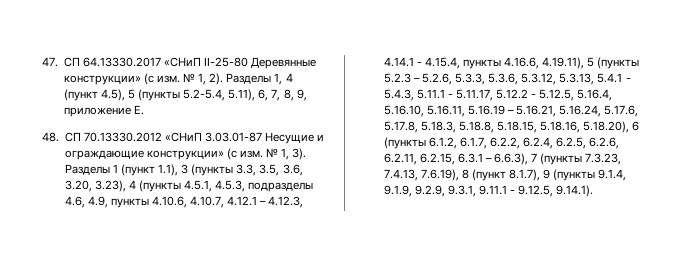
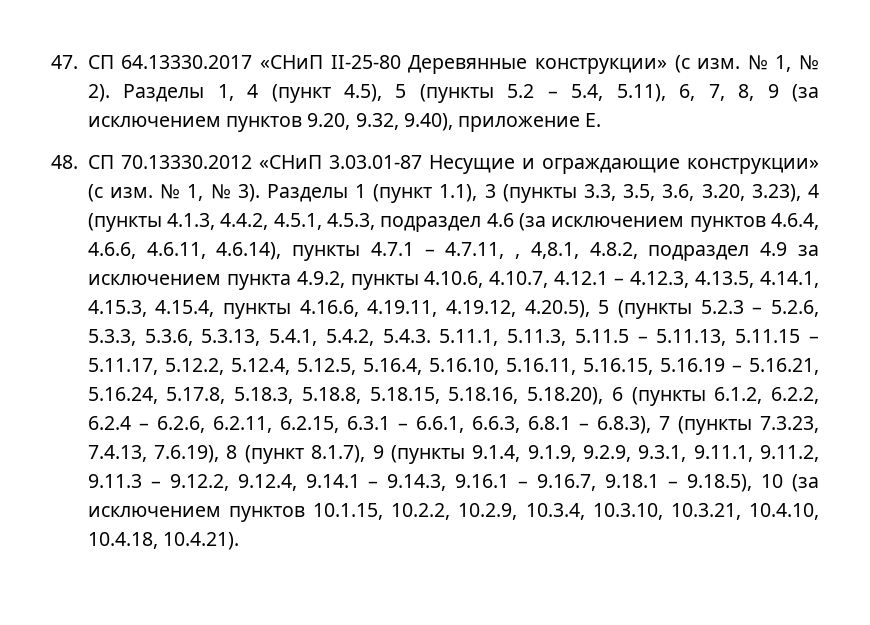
- № 1, 2).
+ № 1, № 2).
- Разделы 1, 4 (пункт 4.5), 5 (пункты 5.2-5.4, 5.11), 6, 7, 8, 9, приложение Е.
+ Разделы 1, 4 (пункт 4.5), 5 (пункты 5.2 – 5.4, 5.11), 6, 7, 8, 9 (за исключением пунктов 9.20, 9.32, 9.40), приложение Е.
- № 1, 3).
+ № 1, № 3).
- Разделы 1 (пункт 1.1), 3 (пункты 3.3, 3.5, 3.6, 3.20, 3.23), 4 (пункты 4.5.1, 4.5.3, подразделы 4.6, 4.9, пункты 4.10.6, 4.10.7, 4.12.1 – 4.12.3, 4.14.1 - 4.15.4, пункты 4.16.6, 4.19.11), 5 (пункты 5.2.3 – 5.2.6, 5.3.3, 5.3.6, 5.3.12, 5.3.13, 5.4.1 - 5.4.3, 5.11.1 - 5.11.17, 5.12.2 - 5.12.5, 5.16.4, 5.16.10, 5.16.11, 5.16.19 – 5.16.21, 5.16.24, 5.17.6, 5.17.8, 5.18.3, 5.18.8, 5.18.15, 5.18.16, 5.18.20), 6 (пункты 6.1.2, 6.1.7, 6.2.2, 6.2.4, 6.2.5, 6.2.6, 6.2.11, 6.2.15, 6.3.1 – 6.6.3), 7 (пункты 7.3.23, 7.4.13, 7.6.19), 8 (пункт 8.1.7), 9 (пункты 9.1.4, 9.1.9, 9.2.9, 9.3.1, 9.11.1 - 9.12.5, 9.14.1).
+ Разделы 1 (пункт 1.1), 3 (пункты 3.3, 3.5, 3.6, 3.20, 3.23), 4 (пункты 4.1.3, 4.4.2, 4.5.1, 4.5.3, подраздел 4.6 (за исключением пунктов 4.6.4, 4.6.6, 4.6.11, 4.6.14), пункты 4.7.1 – 4.7.11, , 4,8.1, 4.8.2, подраздел 4.9 за исключением пункта 4.9.2, пункты 4.10.6, 4.10.7, 4.12.1 – 4.12.3, 4.13.5, 4.14.1, 4.15.3, 4.15.4, пункты 4.16.6, 4.19.11, 4.19.12, 4.20.5), 5 (пункты 5.2.3 – 5.2.6, 5.3.3, 5.3.6, 5.3.13, 5.4.1, 5.4.2, 5.4.3. 5.11.1, 5.11.3, 5.11.5 – 5.11.13, 5.11.15 – 5.11.17, 5.12.2, 5.12.4, 5.12.5, 5.16.4, 5.16.10, 5.16.11, 5.16.15, 5.16.19 – 5.16.21, 5.16.24, 5.17.8, 5.18.3, 5.18.8, 5.18.15, 5.18.16, 5.18.20), 6 (пункты 6.1.2, 6.2.2, 6.2.4 – 6.2.6, 6.2.11, 6.2.15, 6.3.1 – 6.6.1, 6.6.3, 6.8.1 – 6.8.3), 7 (пункты 7.3.23, 7.4.13, 7.6.19), 8 (пункт 8.1.7), 9 (пункты 9.1.4, 9.1.9, 9.2.9, 9.3.1, 9.11.1, 9.11.2, 9.11.3 – 9.12.2, 9.12.4, 9.14.1 – 9.14.3, 9.16.1 – 9.16.7, 9.18.1 – 9.18.5), 10 (за исключением пунктов 10.1.15, 10.2.2, 10.2.9, 10.3.4, 10.3.10, 10.3.21, 10.4.10, 10.4.18, 10.4.21).

